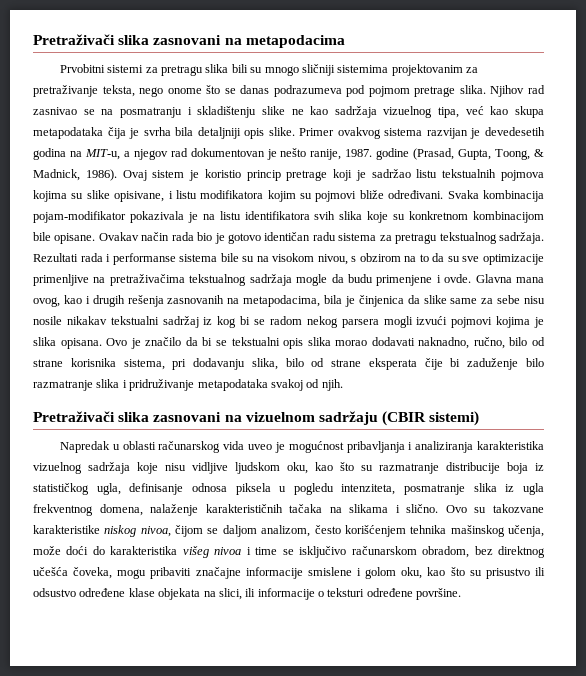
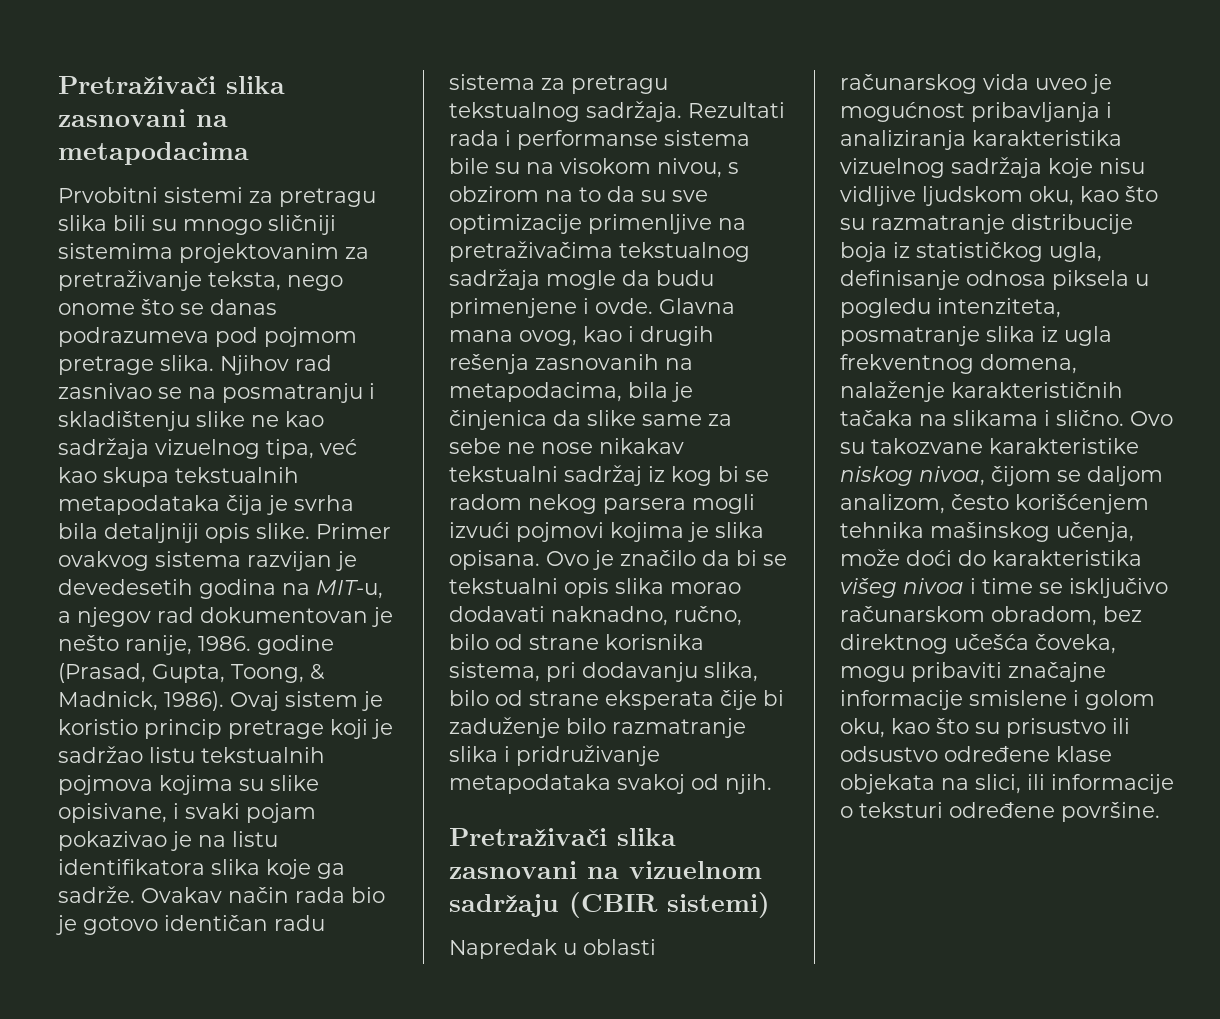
- Njihov rad zasnivao se na posmatranju i skladištenju slike ne kao sadržaja vizuelnog tipa, već kao skupa metapodataka čija je svrha bila detaljniji opis slike.
+ Njihov rad zasnivao se na posmatranju i skladištenju slike ne kao sadržaja vizuelnog tipa, već kao skupa tekstualnih metapodataka čija je svrha bila detaljniji opis slike.
- Primer ovakvog sistema razvijan je devedesetih godina na MIT-u, a njegov rad dokumentovan je nešto ranije, 1987. godine (Prasad, Gupta, Toong, & Madnick, 1986).
+ Primer ovakvog sistema razvijan je devedesetih godina na MIT-u, a njegov rad dokumentovan je nešto ranije, 1986. godine (Prasad, Gupta, Toong, & Madnick, 1986).
- Ovaj sistem je koristio princip pretrage koji je sadržao listu tekstualnih pojmova kojima su slike opisivane, i listu modifikatora kojim su pojmovi bliže određivani. Svaka kombinacija pojam-modifikator pokazivala je na listu identifikatora svih slika koje su konkretnom kombinacijom bile opisane.
+ Ovaj sistem je koristio princip pretrage koji je sadržao listu tekstualnih pojmova kojima su slike opisivane, i svaki pojam pokazivao je na listu identifikatora slika koje ga sadrže.
- Glavna mana ovog, kao i drugih rešenja zasnovanih na metapodacima, bila je činjenica da slike same za sebe nisu nosile nikakav tekstualni sadržaj iz kog bi se radom nekog parsera mogli izvući pojmovi kojima je slika opisana.
+ Glavna mana ovog, kao i drugih rešenja zasnovanih na metapodacima, bila je činjenica da slike same za sebe ne nose nikakav tekstualni sadržaj iz kog bi se radom nekog parsera mogli izvući pojmovi kojima je slika opisana.

